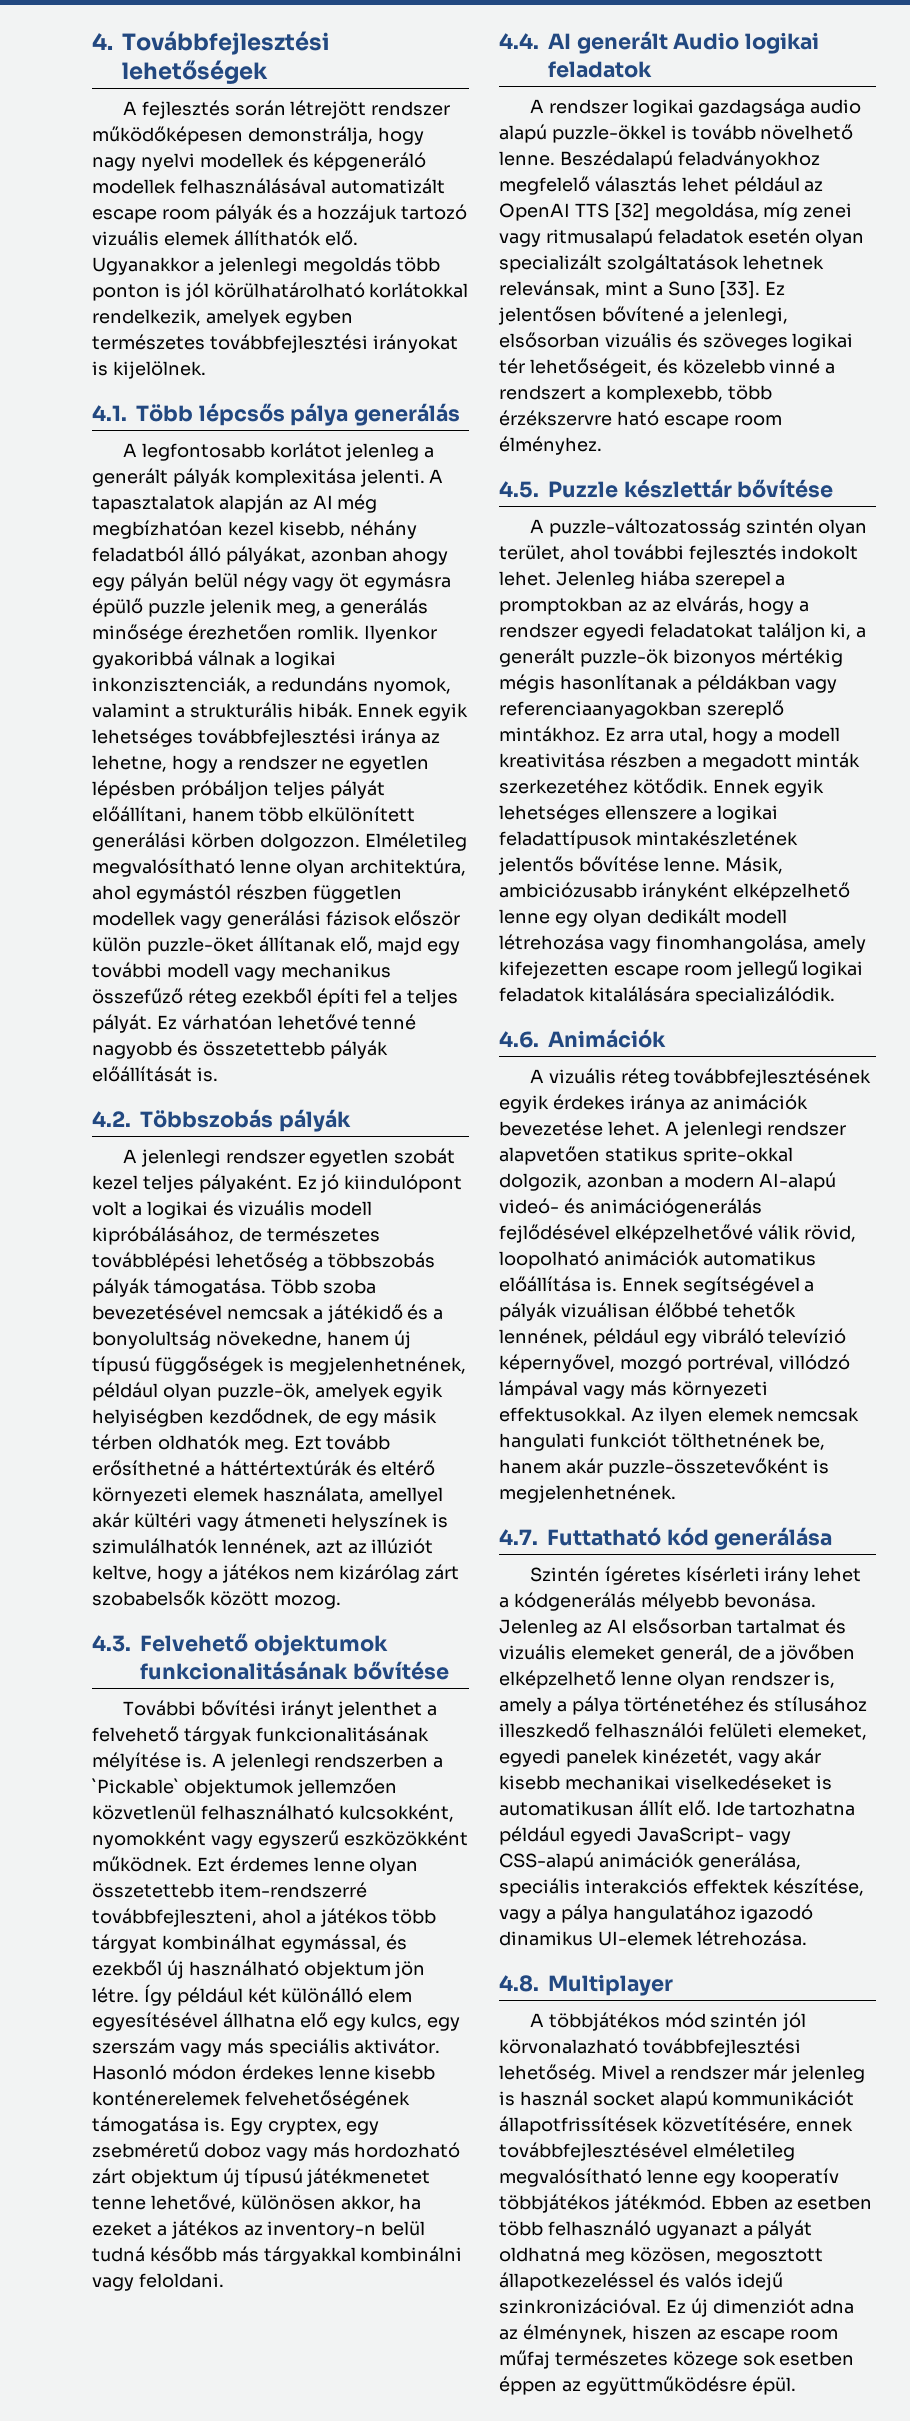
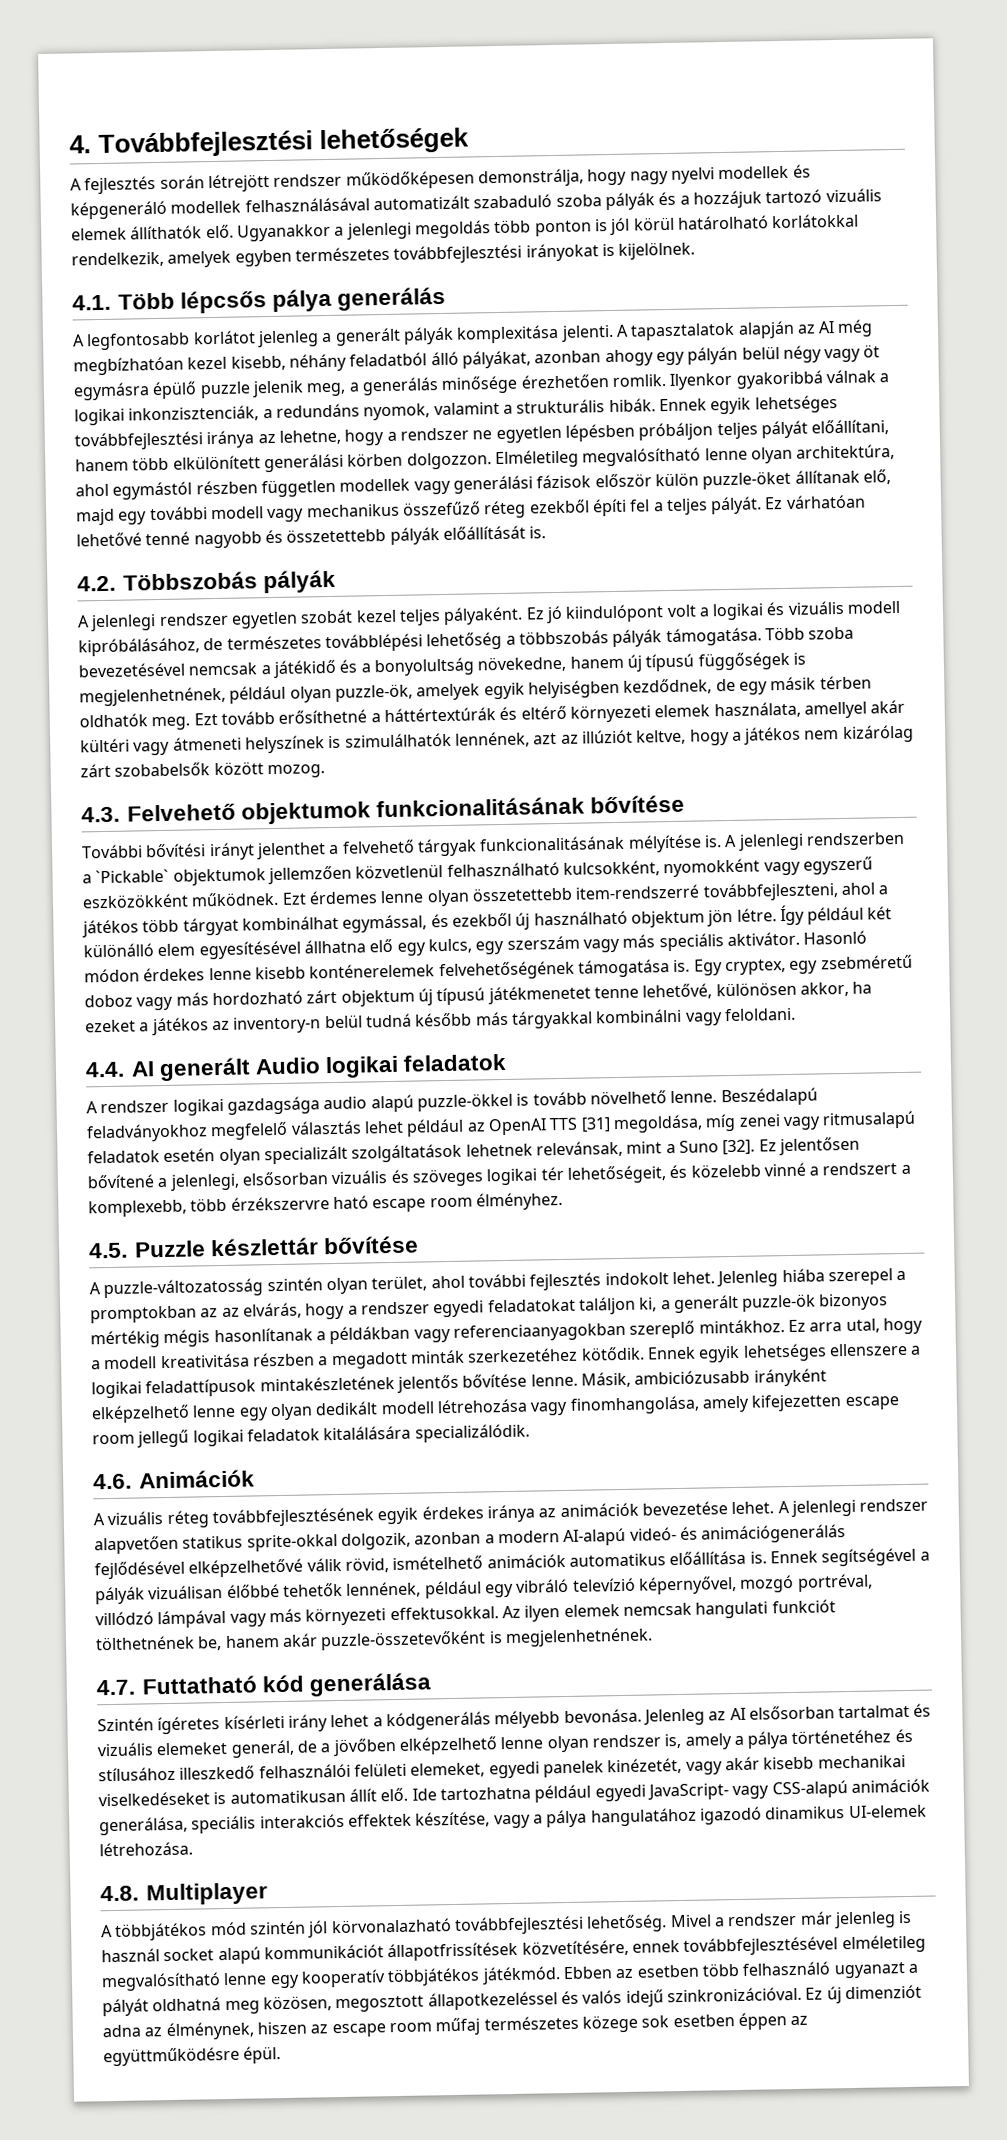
- A fejlesztés során létrejött rendszer működőképesen demonstrálja, hogy nagy nyelvi modellek és képgeneráló modellek felhasználásával automatizált escape room pályák és a hozzájuk tartozó vizuális elemek állíthatók elő.
+ A fejlesztés során létrejött rendszer működőképesen demonstrálja, hogy nagy nyelvi modellek és képgeneráló modellek felhasználásával automatizált szabaduló szoba pályák és a hozzájuk tartozó vizuális elemek állíthatók elő.
- Ugyanakkor a jelenlegi megoldás több ponton is jól körülhatárolható korlátokkal rendelkezik, amelyek egyben természetes továbbfejlesztési irányokat is kijelölnek.
+ Ugyanakkor a jelenlegi megoldás több ponton is jól körül határolható korlátokkal rendelkezik, amelyek egyben természetes továbbfejlesztési irányokat is kijelölnek.
- Beszédalapú feladványokhoz megfelelő választás lehet például az OpenAI TTS [32] megoldása, míg zenei vagy ritmusalapú feladatok esetén olyan specializált szolgáltatások lehetnek relevánsak, mint a Suno [33].
+ Beszédalapú feladványokhoz megfelelő választás lehet például az OpenAI TTS [31] megoldása, míg zenei vagy ritmusalapú feladatok esetén olyan specializált szolgáltatások lehetnek relevánsak, mint a Suno [32].
- A jelenlegi rendszer alapvetően statikus sprite-okkal dolgozik, azonban a modern AI-alapú videó- és animációgenerálás fejlődésével elképzelhetővé válik rövid, loopolható animációk automatikus előállítása is.
+ A jelenlegi rendszer alapvetően statikus sprite-okkal dolgozik, azonban a modern AI-alapú videó- és animációgenerálás fejlődésével elképzelhetővé válik rövid, ismételhető animációk automatikus előállítása is.

